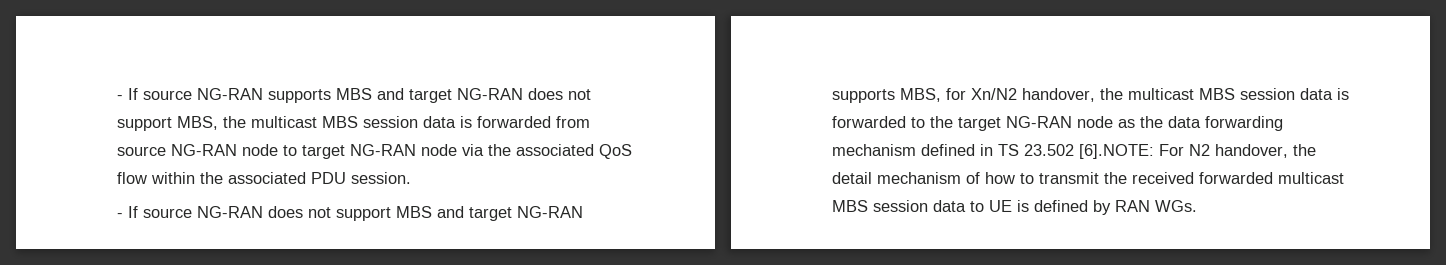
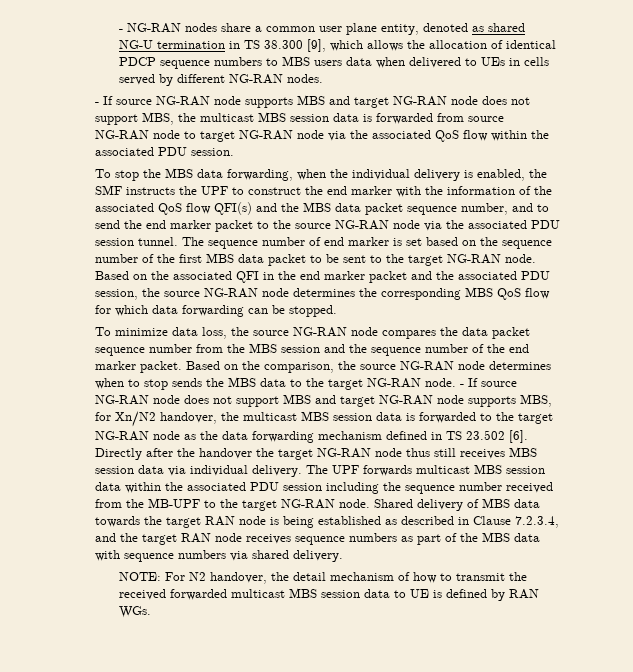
- - If source NG-RAN supports MBS and target NG-RAN does not support MBS, the multicast MBS session data is forwarded from source NG-RAN node to target NG-RAN node via the associated QoS flow within the associated PDU session.
+ - NG-RAN nodes share a common user plane entity, denoted as shared NG-U termination in TS 38.300 [9], which allows the allocation of identical PDCP sequence numbers to MBS users data when delivered to UEs in cells served by different NG-RAN nodes.
+ - If source NG-RAN node supports MBS and target NG-RAN node does not support MBS, the multicast MBS session data is forwarded from source NG-RAN node to target NG-RAN node via the associated QoS flow within the associated PDU session.
- - If source NG-RAN does not support MBS and target NG-RAN supports MBS, for Xn/N2 handover, the multicast MBS session data is forwarded to the target NG-RAN node as the data forwarding mechanism defined in TS 23.502 [6].NOTE: For N2 handover, the detail mechanism of how to transmit the received forwarded multicast MBS session data to UE is defined by RAN WGs.
+ To stop the MBS data forwarding, when the individual delivery is enabled, the SMF instructs the UPF to construct the end marker with the information of the associated QoS flow QFI(s) and the MBS data packet sequence number, and to send the end marker packet to the source NG-RAN node via the associated PDU session tunnel. The sequence number of end marker is set based on the sequence number of the first MBS data packet to be sent to the target NG-RAN node. Based on the associated QFI in the end marker packet and the associated PDU session, the source NG-RAN node determines the corresponding MBS QoS flow for which data forwarding can be stopped.
+ To minimize data loss, the source NG-RAN node compares the data packet sequence number from the MBS session and the sequence number of the end marker packet. Based on the comparison, the source NG-RAN node determines when to stop sends the MBS data to the target NG-RAN node. - If source NG-RAN node does not support MBS and target NG-RAN node supports MBS, for Xn/N2 handover, the multicast MBS session data is forwarded to the target NG-RAN node as the data forwarding mechanism defined in TS 23.502 [6]. Directly after the handover the target NG-RAN node thus still receives MBS session data via individual delivery. The UPF forwards multicast MBS session data within the associated PDU session including the sequence number received from the MB-UPF to the target NG-RAN node. Shared delivery of MBS data towards the target RAN node is being established as described in Clause 7.2.3.4, and the target RAN node receives sequence numbers as part of the MBS data with sequence numbers via shared delivery.
+ NOTE: For N2 handover, the detail mechanism of how to transmit the received forwarded multicast MBS session data to UE is defined by RAN WGs.

